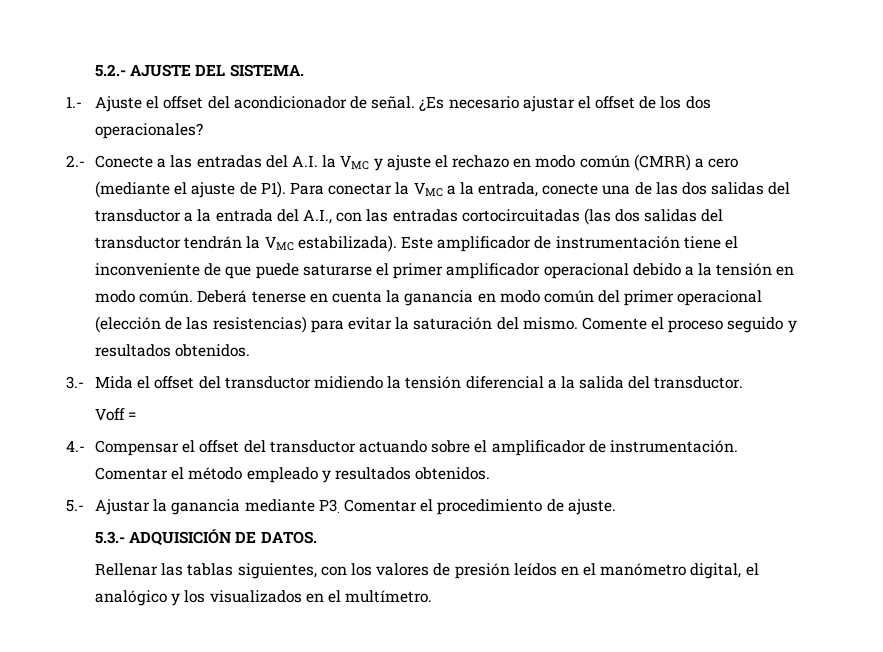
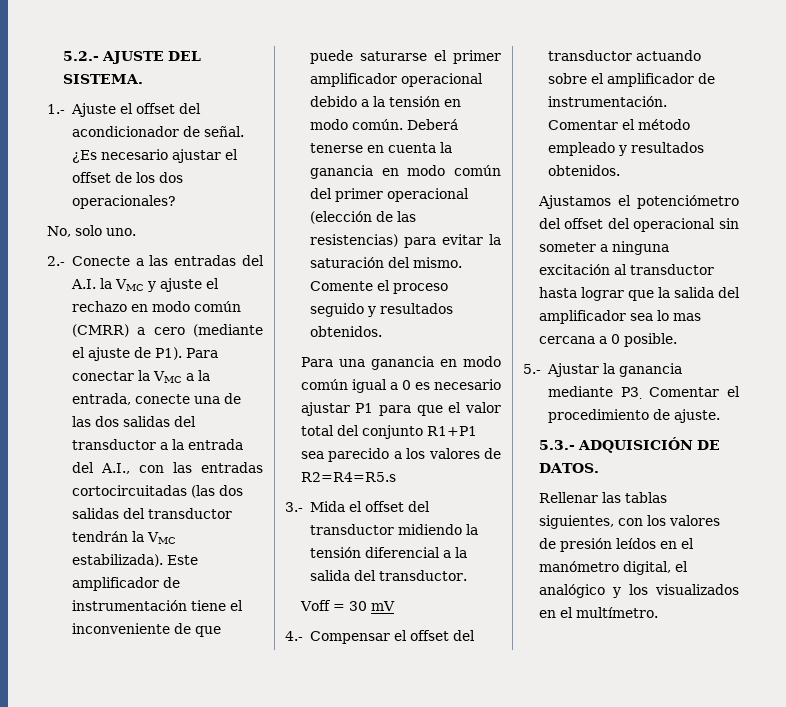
+ No, solo uno.
+ Para una ganancia en modo común igual a 0 es necesario ajustar P1 para que el valor total del conjunto R1+P1 sea parecido a los valores de R2=R4=R5.s
- Voff =
+ Voff = 30 mV
+ Ajustamos el potenciómetro del offset del operacional sin someter a ninguna excitación al transductor hasta lograr que la salida del amplificador sea lo mas cercana a 0 posible.

